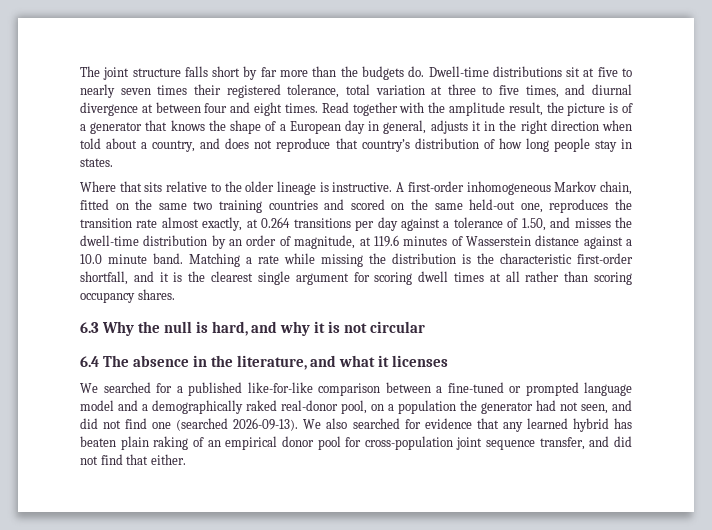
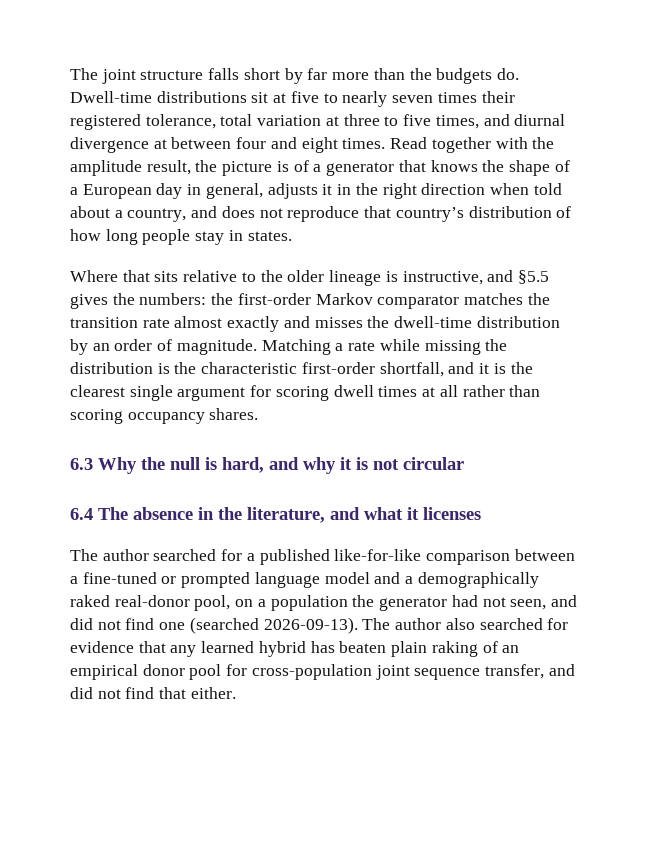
- Where that sits relative to the older lineage is instructive. A first-order inhomogeneous Markov chain, fitted on the same two training countries and scored on the same held-out one, reproduces the transition rate almost exactly, at 0.264 transitions per day against a tolerance of 1.50, and misses the dwell-time distribution by an order of magnitude, at 119.6 minutes of Wasserstein distance against a 10.0 minute band.
+ Where that sits relative to the older lineage is instructive, and §5.5 gives the numbers: the first-order Markov comparator matches the transition rate almost exactly and misses the dwell-time distribution by an order of magnitude.
- We searched for a published like-for-like comparison between a fine-tuned or prompted language model and a demographically raked real-donor pool, on a population the generator had not seen, and did not find one (searched 2026-09-13).
+ The author searched for a published like-for-like comparison between a fine-tuned or prompted language model and a demographically raked real-donor pool, on a population the generator had not seen, and did not find one (searched 2026-09-13).
- We also searched for evidence that any learned hybrid has beaten plain raking of an empirical donor pool for cross-population joint sequence transfer, and did not find that either.
+ The author also searched for evidence that any learned hybrid has beaten plain raking of an empirical donor pool for cross-population joint sequence transfer, and did not find that either.

